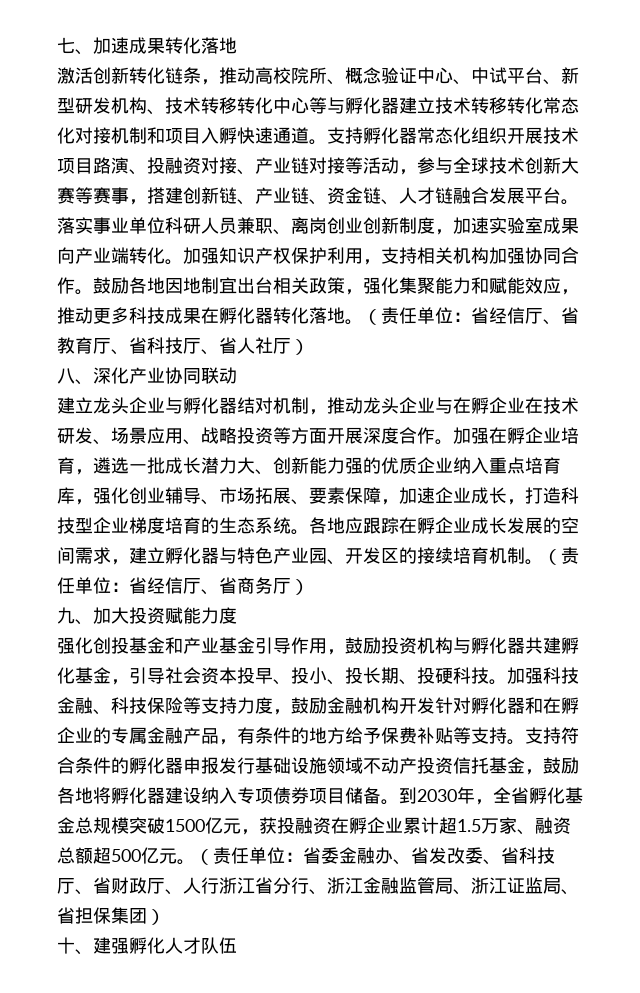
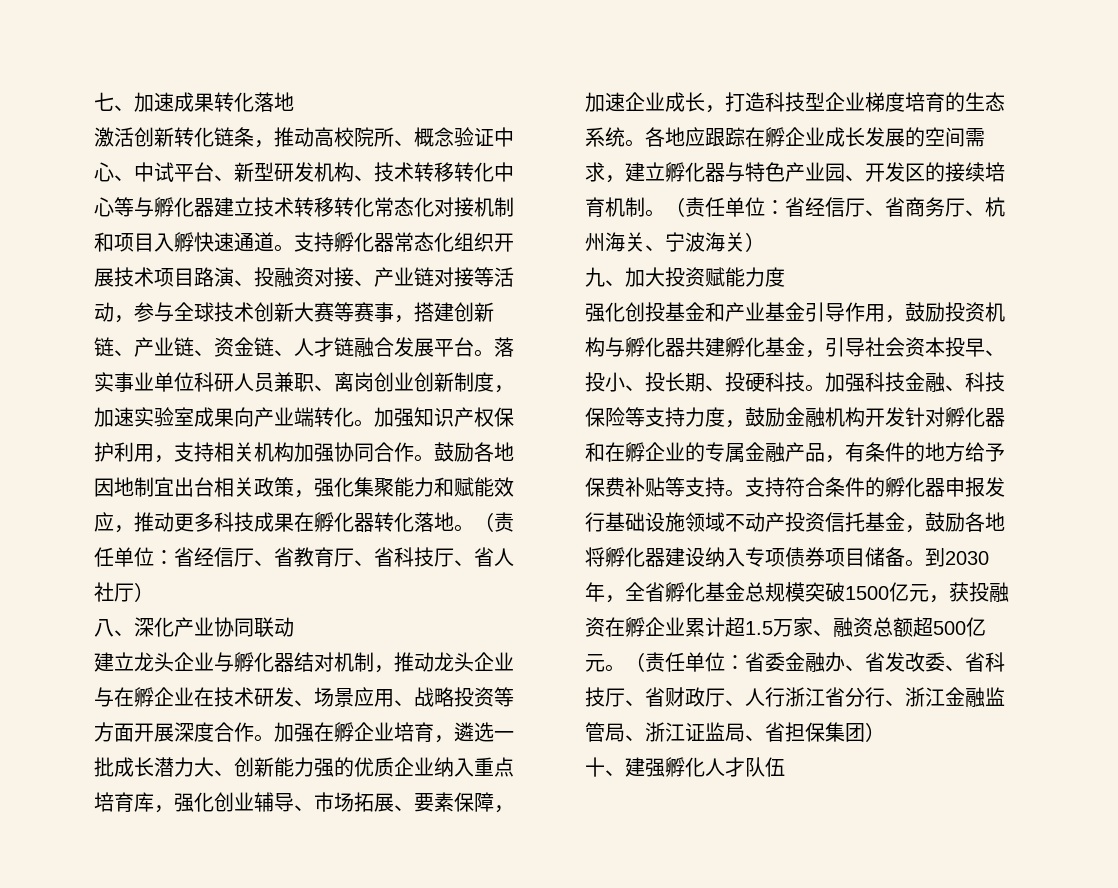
- （责任单位：省经信厅、省商务厅）
+ （责任单位：省经信厅、省商务厅、杭州海关、宁波海关）

